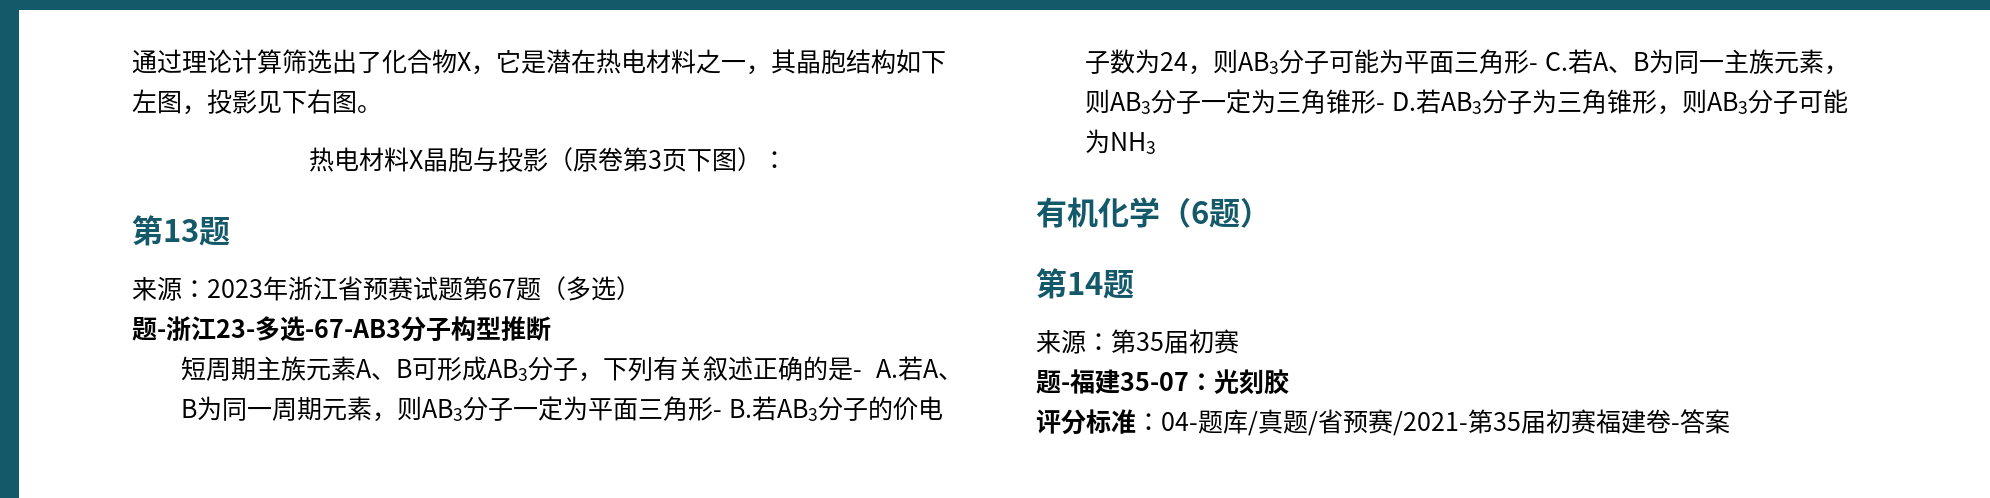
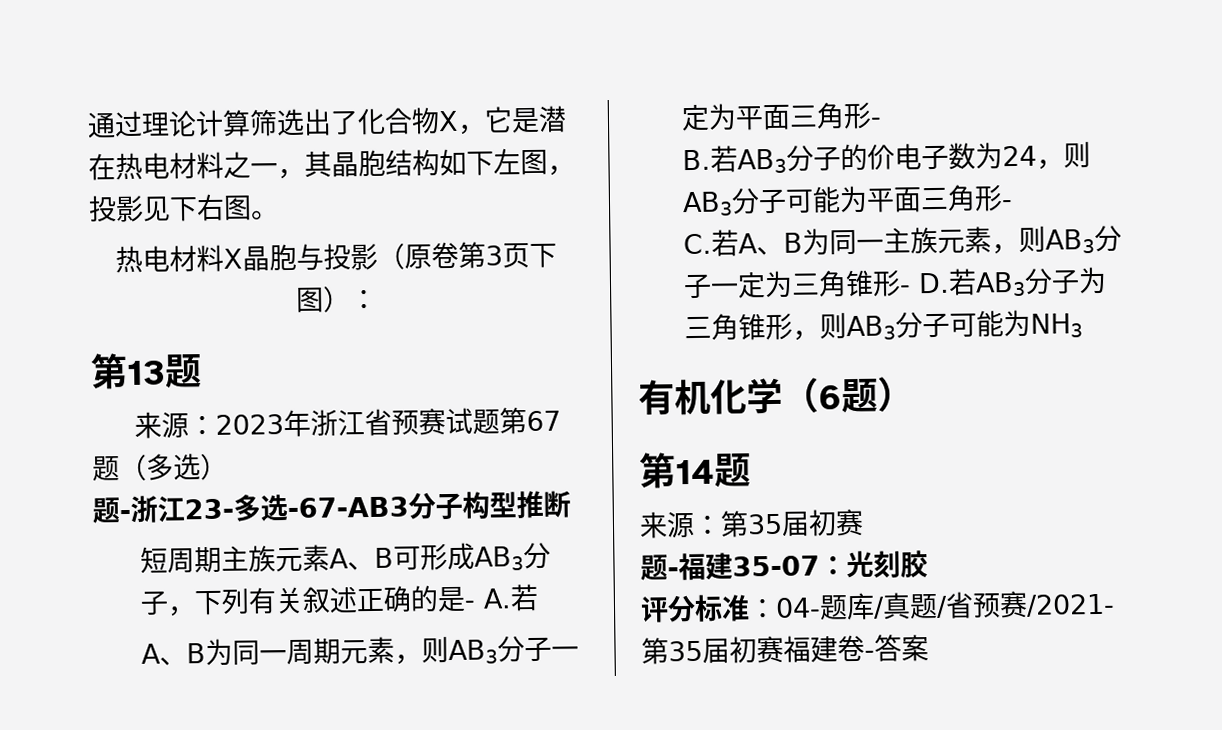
- 短周期主族元素A、B可形成AB3分子，下列有关叙述正确的是- A.若A、B为同一周期元素，则AB3分子一定为平面三角形- B.若AB3分子的价电子数为24，则AB3分子可能为平面三角形- C.若A、B为同一主族元素，则AB3分子一定为三角锥形- D.若AB3分子为三角锥形，则AB3分子可能为NH3
+ 短周期主族元素A、B可形成AB3分子，下列有关叙述正确的是- A.若
+ A、B为同一周期元素，则AB3分子一定为平面三角形-
+ B.若AB3分子的价电子数为24，则AB3分子可能为平面三角形-
+ C.若A、B为同一主族元素，则AB3分子一定为三角锥形- D.若AB3分子为三角锥形，则AB3分子可能为NH3

